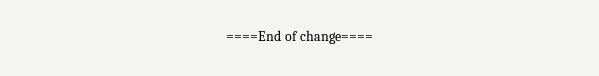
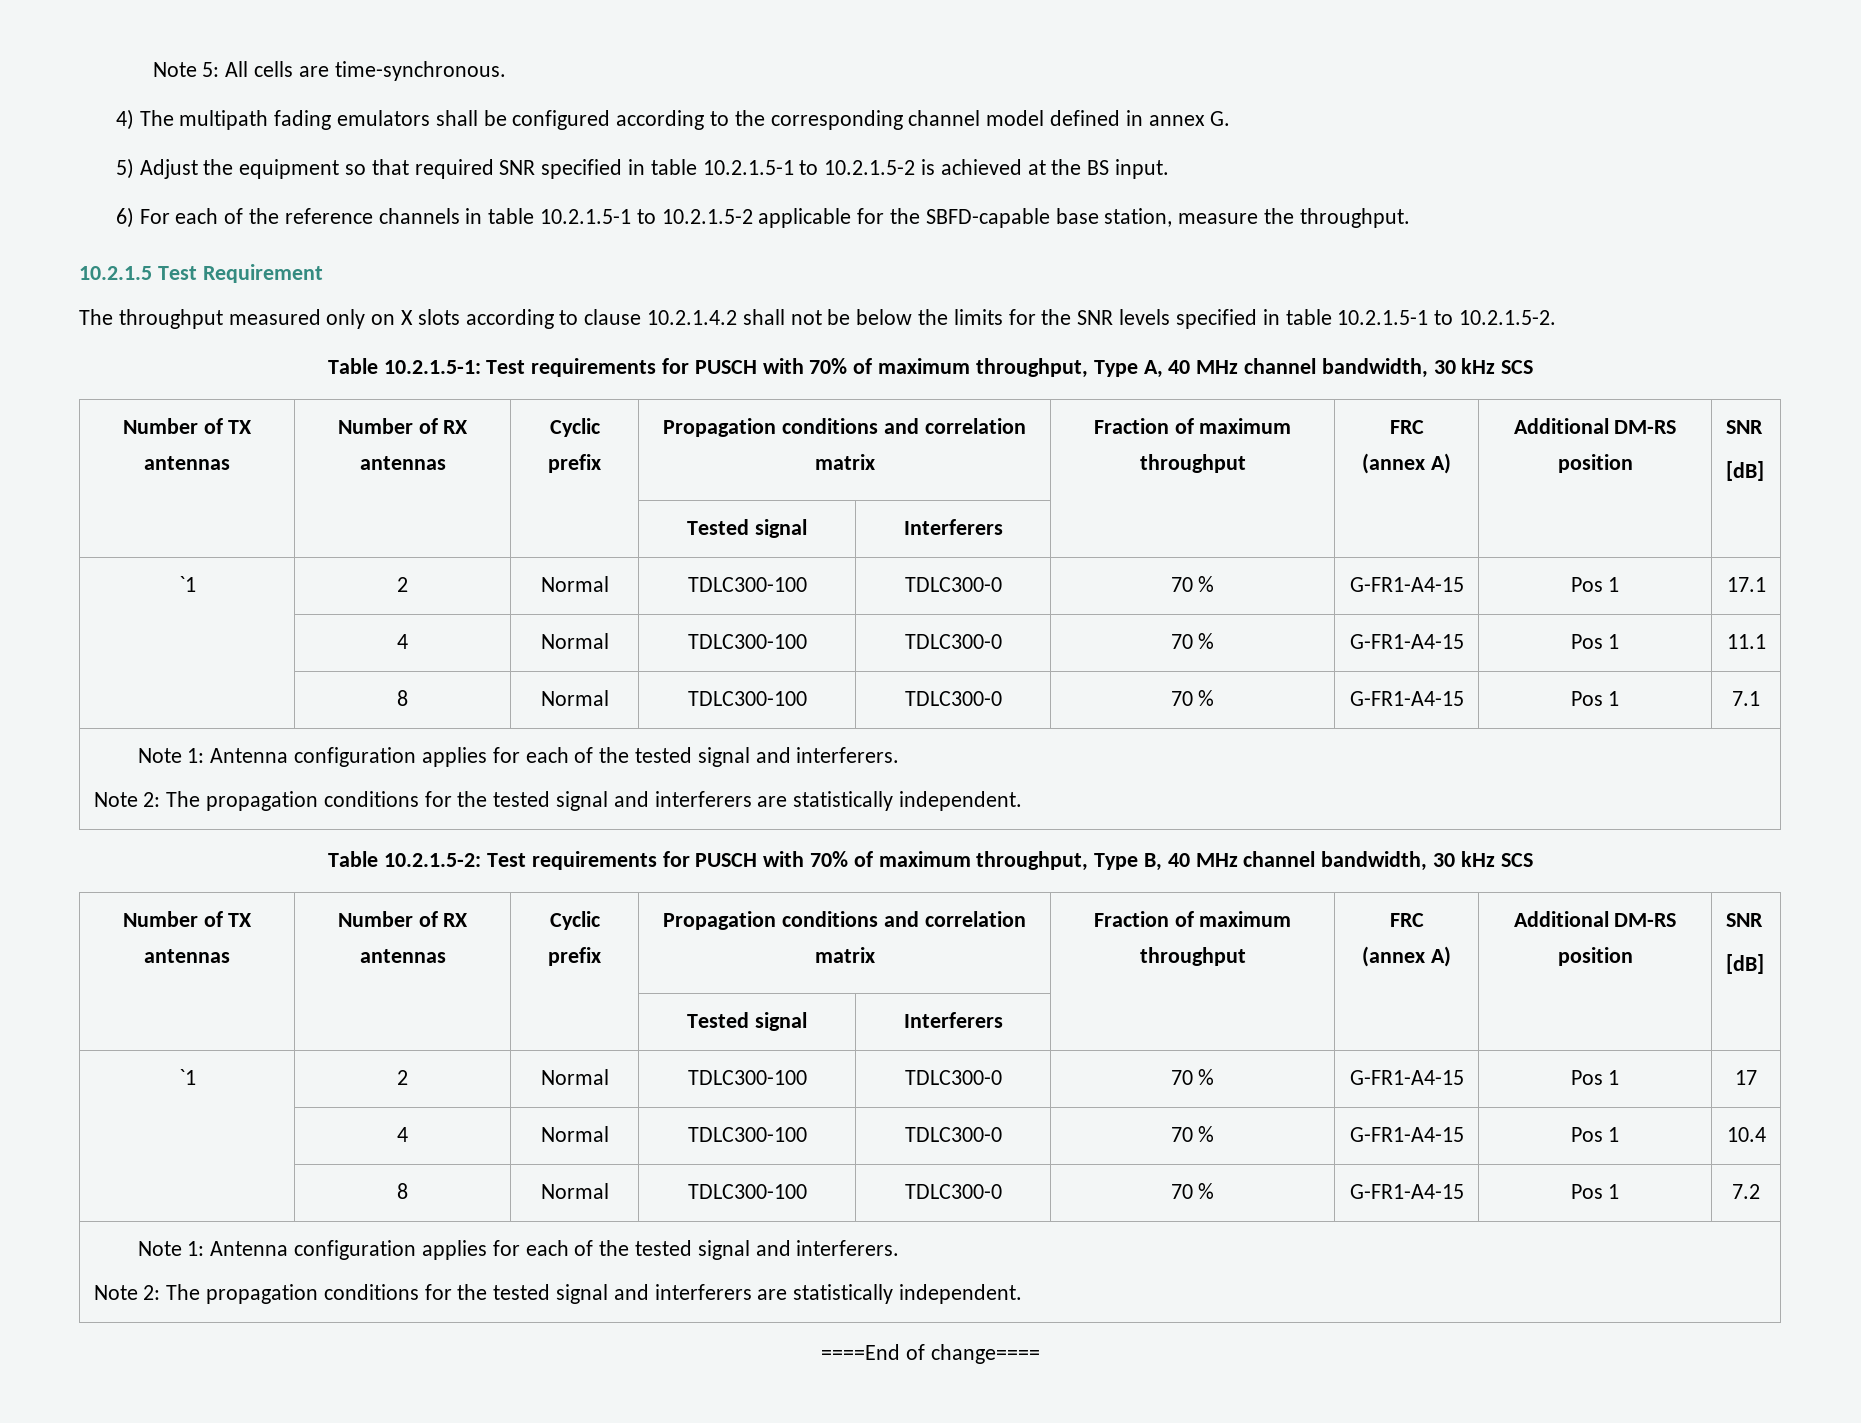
+ Note 5: All cells are time-synchronous.
+ 4) The multipath fading emulators shall be configured according to the corresponding channel model defined in annex G.
+ 5) Adjust the equipment so that required SNR specified in table 10.2.1.5-1 to 10.2.1.5-2 is achieved at the BS input.
+ 6) For each of the reference channels in table 10.2.1.5-1 to 10.2.1.5-2 applicable for the SBFD-capable base station, measure the throughput.
+ 10.2.1.5 Test Requirement
+ The throughput measured only on X slots according to clause 10.2.1.4.2 shall not be below the limits for the SNR levels specified in table 10.2.1.5-1 to 10.2.1.5-2.
+ Table 10.2.1.5-1: Test requirements for PUSCH with 70% of maximum throughput, Type A, 40 MHz channel bandwidth, 30 kHz SCS
+ Number of TX antennas | Number of RX antennas | Cyclic prefix | Propagation conditions and correlation matrix | Fraction of maximum throughput | FRC
+ (annex A) | Additional DM-RS position | SNR
+ [dB]
+ | | | Tested signal | Interferers | | | |
+ `1 | 2 | Normal | TDLC300-100 | TDLC300-0 | 70 % | G-FR1-A4-15 | Pos 1 | 17.1
+ | 4 | Normal | TDLC300-100 | TDLC300-0 | 70 % | G-FR1-A4-15 | Pos 1 | 11.1
+ | 8 | Normal | TDLC300-100 | TDLC300-0 | 70 % | G-FR1-A4-15 | Pos 1 | 7.1
+ Note 1: Antenna configuration applies for each of the tested signal and interferers.
+ Note 2: The propagation conditions for the tested signal and interferers are statistically independent.
+ Table 10.2.1.5-2: Test requirements for PUSCH with 70% of maximum throughput, Type B, 40 MHz channel bandwidth, 30 kHz SCS
+ Number of TX antennas | Number of RX antennas | Cyclic prefix | Propagation conditions and correlation matrix | Fraction of maximum throughput | FRC
+ (annex A) | Additional DM-RS position | SNR
+ [dB]
+ | | | Tested signal | Interferers | | | |
+ `1 | 2 | Normal | TDLC300-100 | TDLC300-0 | 70 % | G-FR1-A4-15 | Pos 1 | 17
+ | 4 | Normal | TDLC300-100 | TDLC300-0 | 70 % | G-FR1-A4-15 | Pos 1 | 10.4
+ | 8 | Normal | TDLC300-100 | TDLC300-0 | 70 % | G-FR1-A4-15 | Pos 1 | 7.2
+ Note 1: Antenna configuration applies for each of the tested signal and interferers.
+ Note 2: The propagation conditions for the tested signal and interferers are statistically independent.

